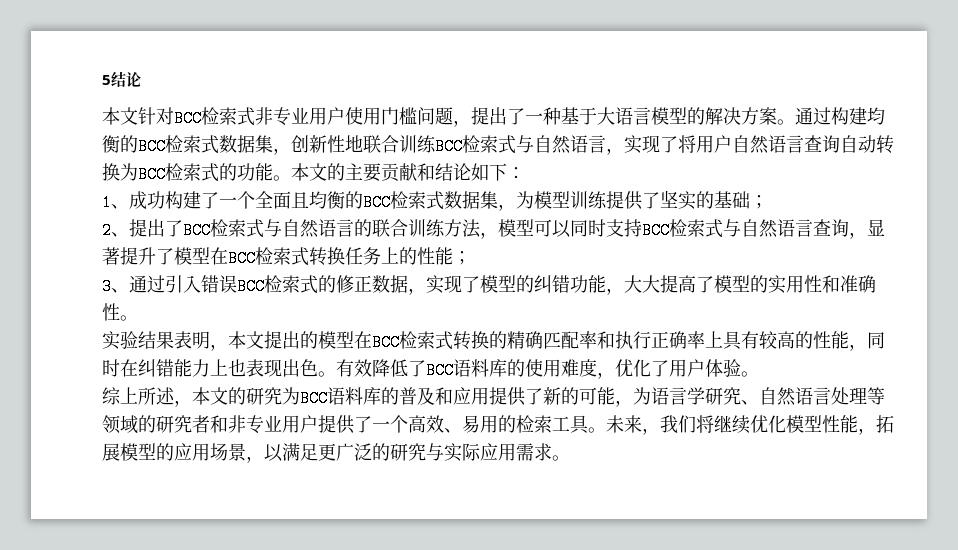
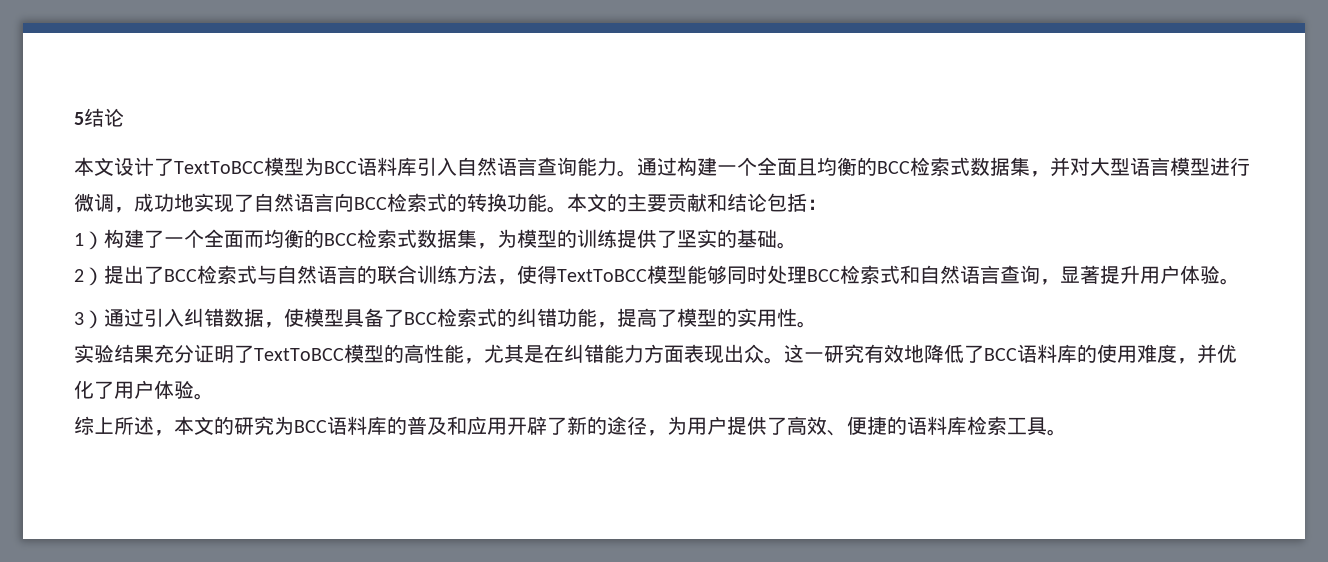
- 本文针对BCC检索式非专业用户使用门槛问题，提出了一种基于大语言模型的解决方案。通过构建均衡的BCC检索式数据集，创新性地联合训练BCC检索式与自然语言，实现了将用户自然语言查询自动转换为BCC检索式的功能。本文的主要贡献和结论如下：
- 1、成功构建了一个全面且均衡的BCC检索式数据集，为模型训练提供了坚实的基础；
+ 本文设计了TextToBCC模型为BCC语料库引入自然语言查询能力。通过构建一个全面且均衡的BCC检索式数据集，并对大型语言模型进行微调，成功地实现了自然语言向BCC检索式的转换功能。本文的主要贡献和结论包括：
+ 1）构建了一个全面而均衡的BCC检索式数据集，为模型的训练提供了坚实的基础。
- 2、提出了BCC检索式与自然语言的联合训练方法，模型可以同时支持BCC检索式与自然语言查询，显著提升了模型在BCC检索式转换任务上的性能；
- 3、通过引入错误BCC检索式的修正数据，实现了模型的纠错功能，大大提高了模型的实用性和准确性。
+ 2）提出了BCC检索式与自然语言的联合训练方法，使得TextToBCC模型能够同时处理BCC检索式和自然语言查询，显著提升用户体验。
+ 3）通过引入纠错数据，使模型具备了BCC检索式的纠错功能，提高了模型的实用性。
- 实验结果表明，本文提出的模型在BCC检索式转换的精确匹配率和执行正确率上具有较高的性能，同时在纠错能力上也表现出色。有效降低了BCC语料库的使用难度，优化了用户体验。
+ 实验结果充分证明了TextToBCC模型的高性能，尤其是在纠错能力方面表现出众。这一研究有效地降低了BCC语料库的使用难度，并优化了用户体验。
- 综上所述，本文的研究为BCC语料库的普及和应用提供了新的可能，为语言学研究、自然语言处理等领域的研究者和非专业用户提供了一个高效、易用的检索工具。未来，我们将继续优化模型性能，拓展模型的应用场景，以满足更广泛的研究与实际应用需求。
+ 综上所述，本文的研究为BCC语料库的普及和应用开辟了新的途径，为用户提供了高效、便捷的语料库检索工具。

